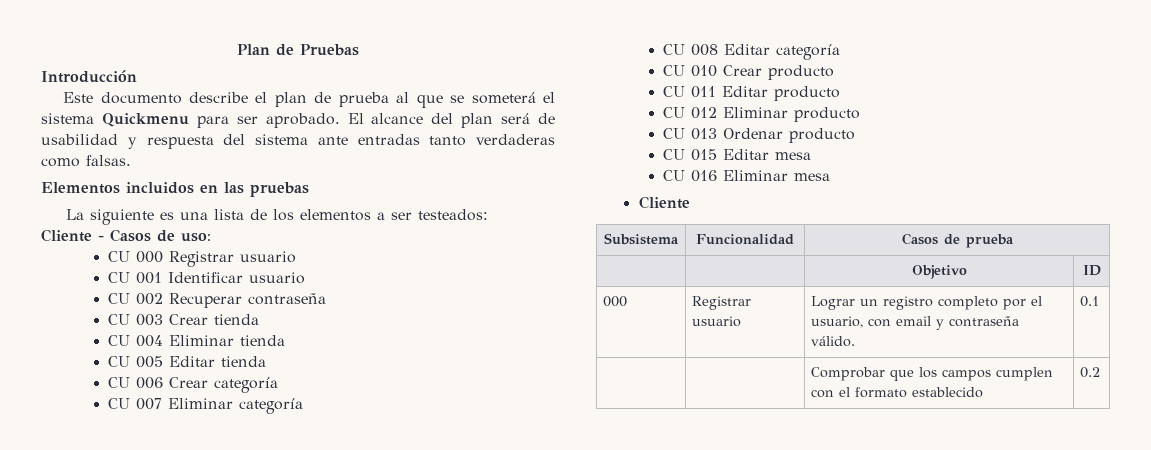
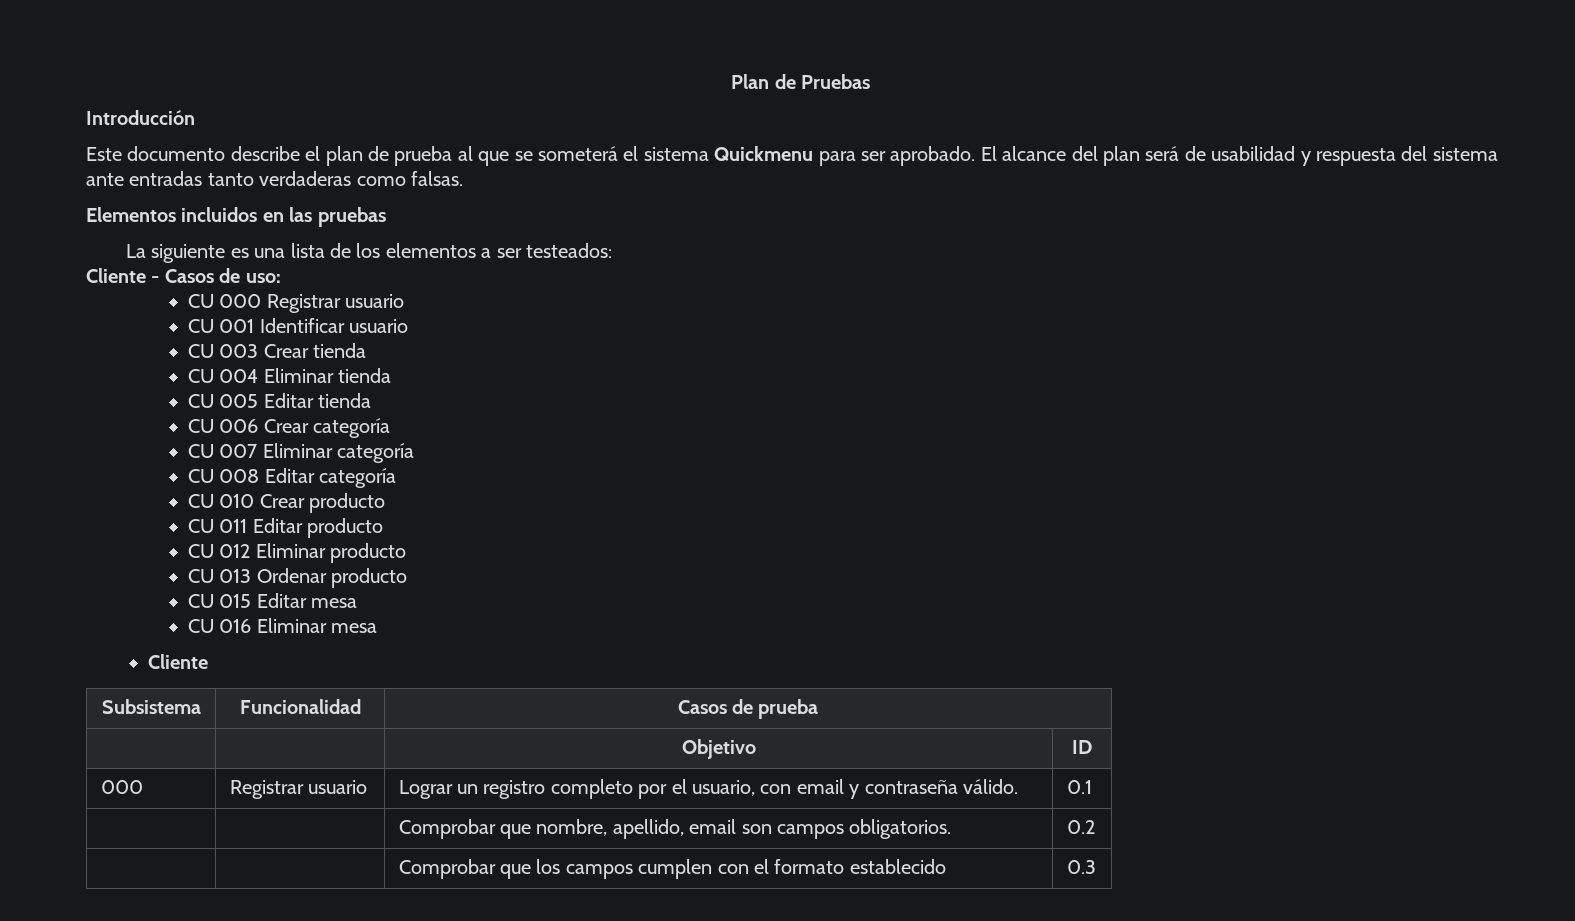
- CU 002 Recuperar contraseña
+ | | Comprobar que nombre, apellido, email son campos obligatorios. | 0.2
- | | Comprobar que los campos cumplen con el formato establecido | 0.2
+ | | Comprobar que los campos cumplen con el formato establecido | 0.3

